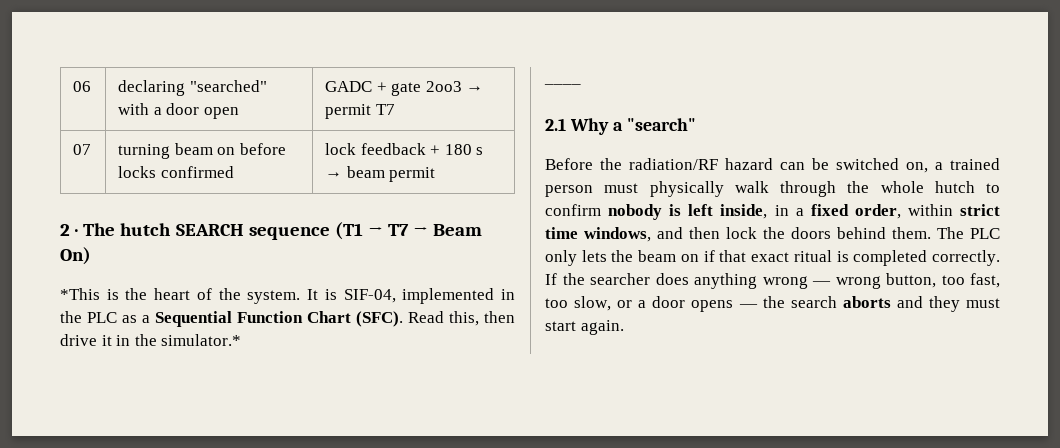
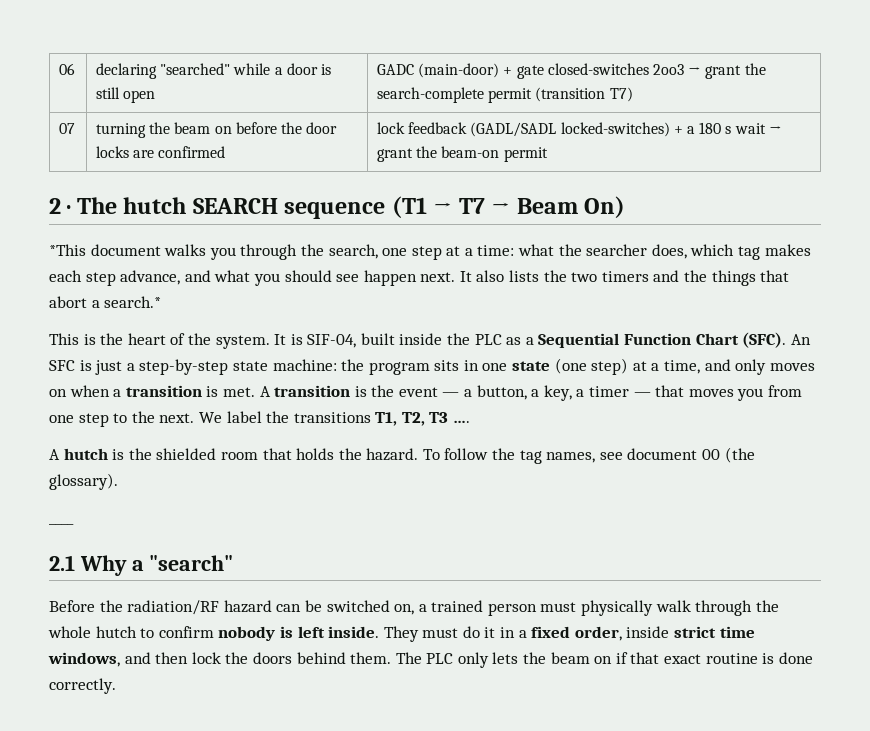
- 06 | declaring "searched" with a door open | GADC + gate 2oo3 → permit T7
+ 06 | declaring "searched" while a door is still open | GADC (main-door) + gate closed-switches 2oo3 → grant the search-complete permit (transition T7)
- 07 | turning beam on before locks confirmed | lock feedback + 180 s → beam permit
+ 07 | turning the beam on before the door locks are confirmed | lock feedback (GADL/SADL locked-switches) + a 180 s wait → grant the beam-on permit
- *This is the heart of the system.
+ *This document walks you through the search, one step at a time: what the searcher does, which tag makes each step advance, and what you should see happen next. It also lists the two timers and the things that abort a search.*
+ This is the heart of the system.
- It is SIF-04, implemented in the PLC as a Sequential Function Chart (SFC).
+ It is SIF-04, built inside the PLC as a Sequential Function Chart (SFC).
- Read this, then drive it in the simulator.*
+ An SFC is just a step-by-step state machine: the program sits in one state (one step) at a time, and only moves on when a transition is met. A transition is the event — a button, a key, a timer — that moves you from one step to the next. We label the transitions T1, T2, T3 ….
+ A hutch is the shielded room that holds the hazard. To follow the tag names, see document 00 (the glossary).
- Before the radiation/RF hazard can be switched on, a trained person must physically walk through the whole hutch to confirm nobody is left inside, in a fixed order, within strict time windows, and then lock the doors behind them.
+ Before the radiation/RF hazard can be switched on, a trained person must physically walk through the whole hutch to confirm nobody is left inside. They must do it in a fixed order, inside strict time windows, and then lock the doors behind them.
- The PLC only lets the beam on if that exact ritual is completed correctly. If the searcher does anything wrong — wrong button, too fast, too slow, or a door opens — the search aborts and they must start again.
+ The PLC only lets the beam on if that exact routine is done correctly.

